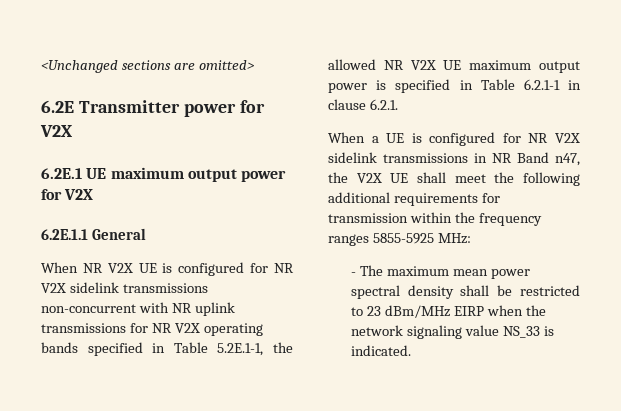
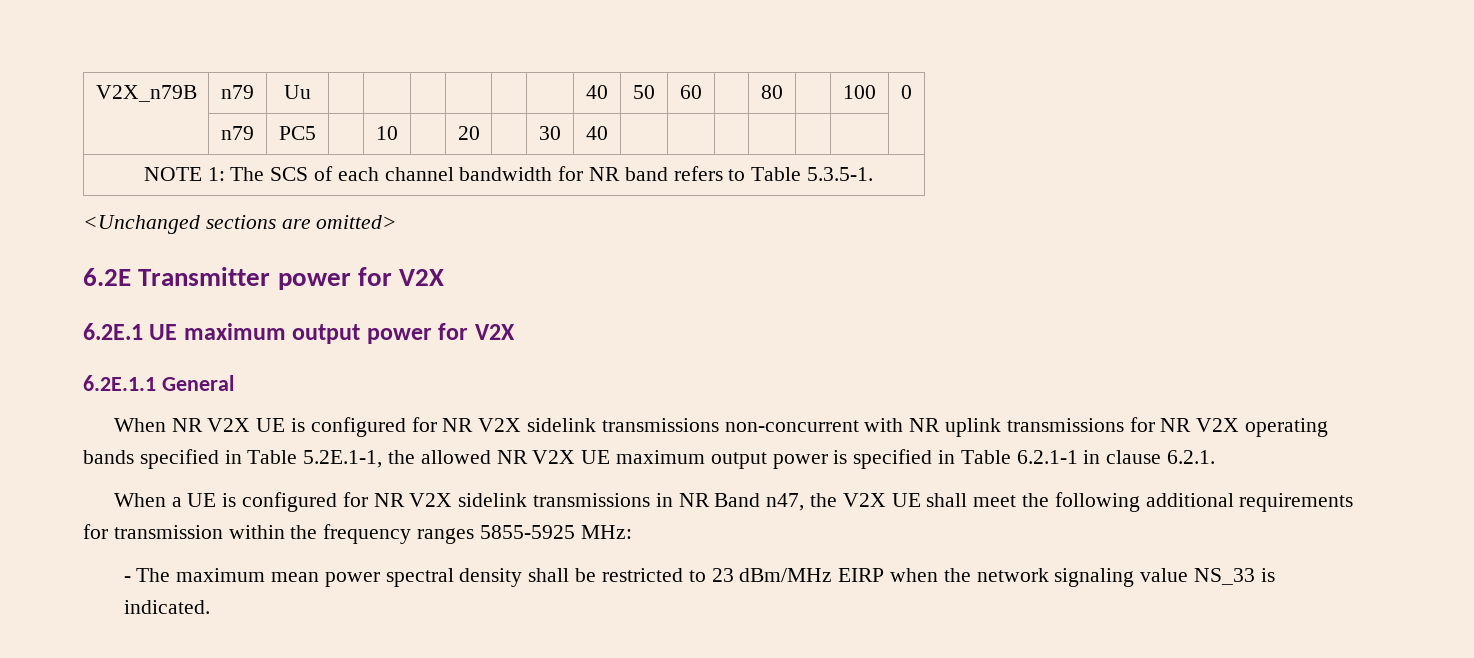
+ V2X_n79B | n79 | Uu | | | | | | | 40 | 50 | 60 | | 80 | | 100 | 0
+ | n79 | PC5 | | 10 | | 20 | | 30 | 40 | | | | | | |
+ NOTE 1: The SCS of each channel bandwidth for NR band refers to Table 5.3.5-1.

